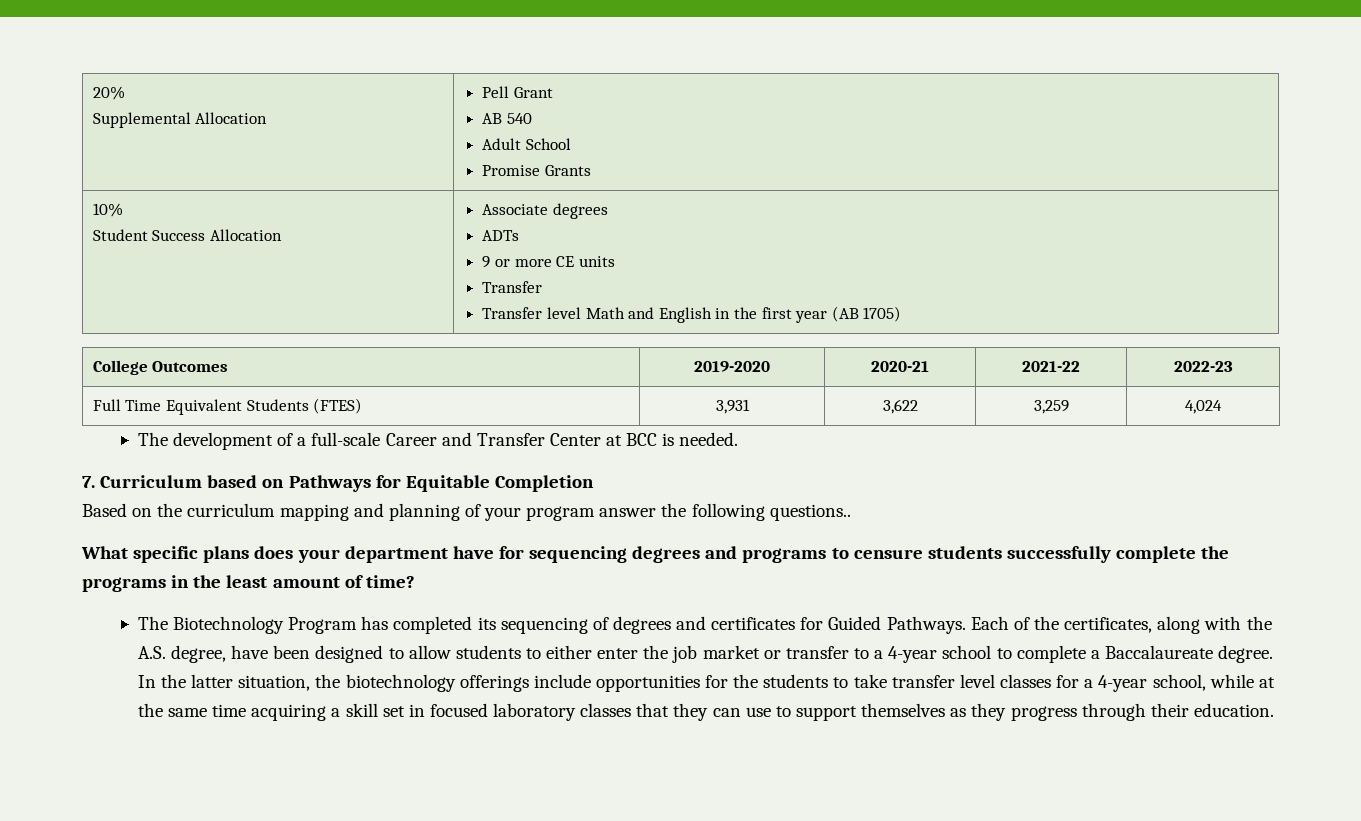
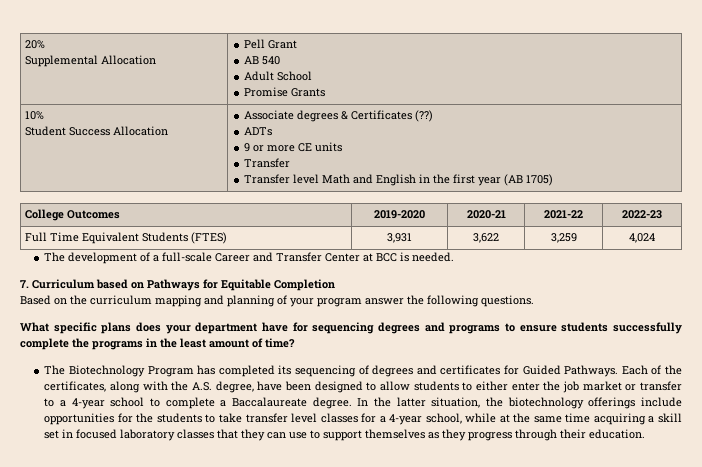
  10%
- Student Success Allocation | Associate degrees
+ Student Success Allocation | Associate degrees & Certificates (??)
- Based on the curriculum mapping and planning of your program answer the following questions..
+ Based on the curriculum mapping and planning of your program answer the following questions.
- What specific plans does your department have for sequencing degrees and programs to censure students successfully complete the programs in the least amount of time?
+ What specific plans does your department have for sequencing degrees and programs to ensure students successfully complete the programs in the least amount of time?

